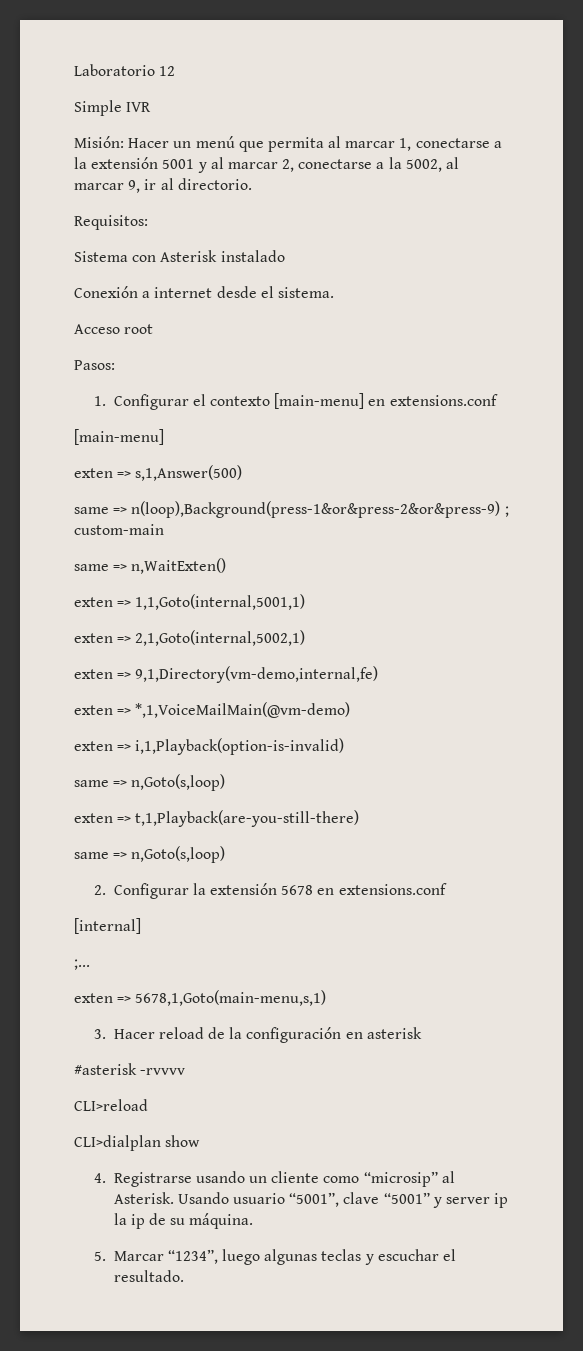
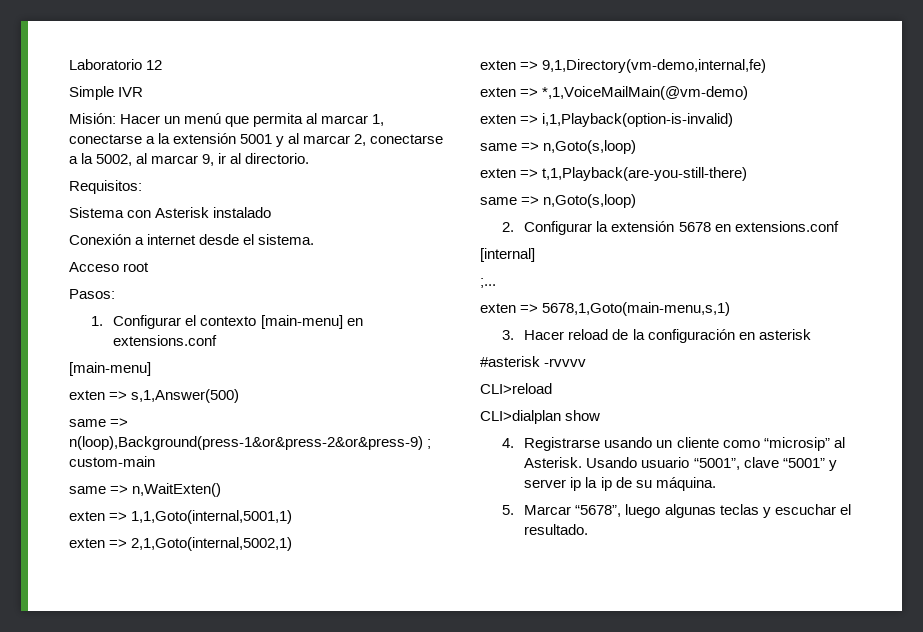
- 5. Marcar “1234”, luego algunas teclas y escuchar el resultado.
+ 5. Marcar “5678”, luego algunas teclas y escuchar el resultado.

